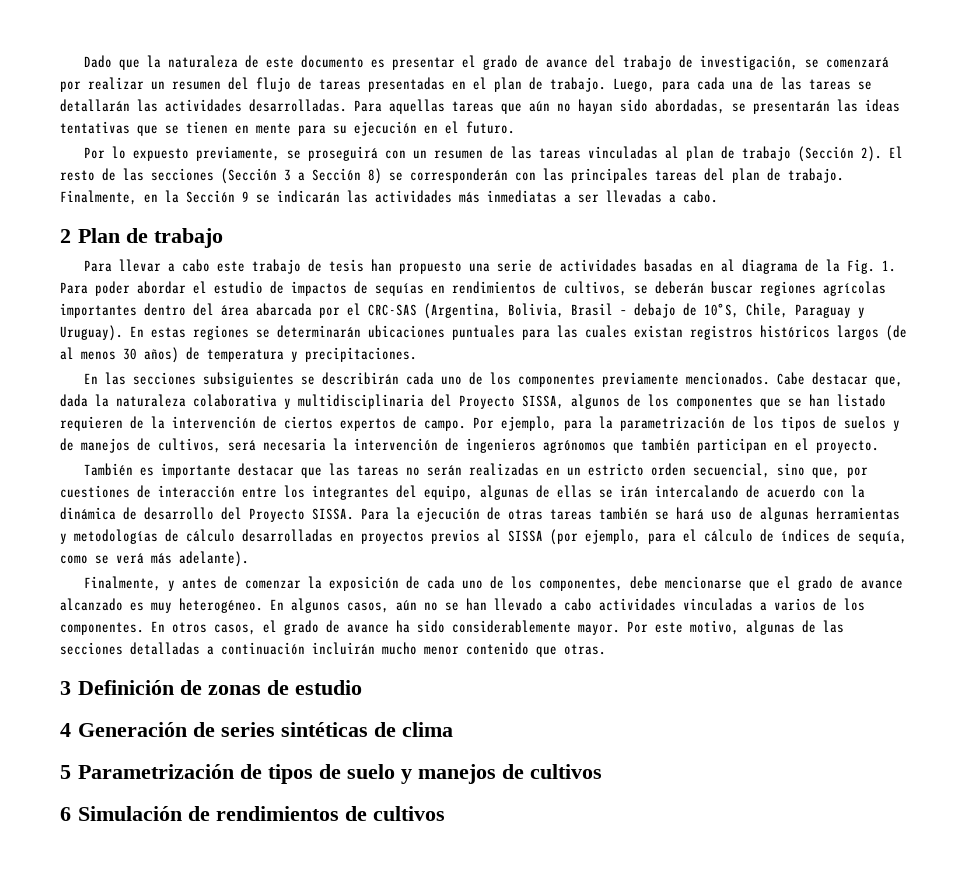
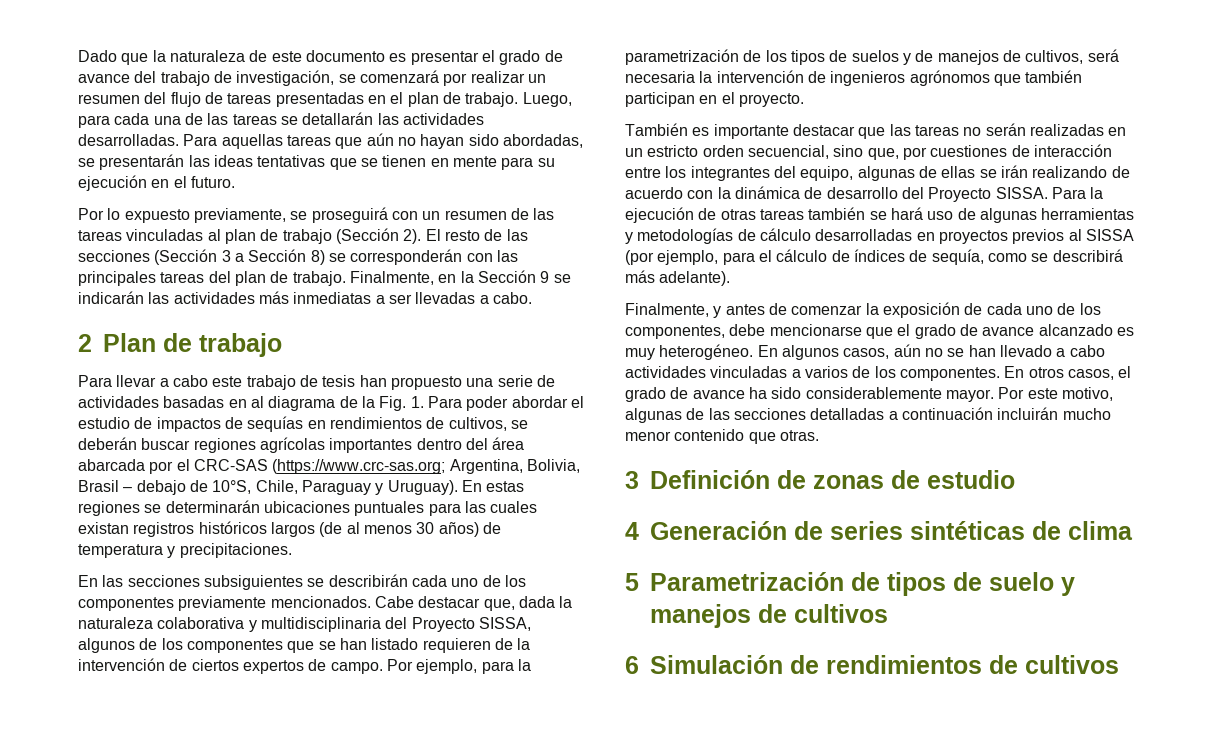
- Para llevar a cabo este trabajo de tesis han propuesto una serie de actividades basadas en al diagrama de la Fig. 1. Para poder abordar el estudio de impactos de sequías en rendimientos de cultivos, se deberán buscar regiones agrícolas importantes dentro del área abarcada por el CRC-SAS (Argentina, Bolivia, Brasil – debajo de 10°S, Chile, Paraguay y Uruguay).
+ Para llevar a cabo este trabajo de tesis han propuesto una serie de actividades basadas en al diagrama de la Fig. 1. Para poder abordar el estudio de impactos de sequías en rendimientos de cultivos, se deberán buscar regiones agrícolas importantes dentro del área abarcada por el CRC-SAS (https://www.crc-sas.org; Argentina, Bolivia, Brasil – debajo de 10°S, Chile, Paraguay y Uruguay).
- También es importante destacar que las tareas no serán realizadas en un estricto orden secuencial, sino que, por cuestiones de interacción entre los integrantes del equipo, algunas de ellas se irán intercalando de acuerdo con la dinámica de desarrollo del Proyecto SISSA.
+ También es importante destacar que las tareas no serán realizadas en un estricto orden secuencial, sino que, por cuestiones de interacción entre los integrantes del equipo, algunas de ellas se irán realizando de acuerdo con la dinámica de desarrollo del Proyecto SISSA.
- Para la ejecución de otras tareas también se hará uso de algunas herramientas y metodologías de cálculo desarrolladas en proyectos previos al SISSA (por ejemplo, para el cálculo de índices de sequía, como se verá más adelante).
+ Para la ejecución de otras tareas también se hará uso de algunas herramientas y metodologías de cálculo desarrolladas en proyectos previos al SISSA (por ejemplo, para el cálculo de índices de sequía, como se describirá más adelante).

